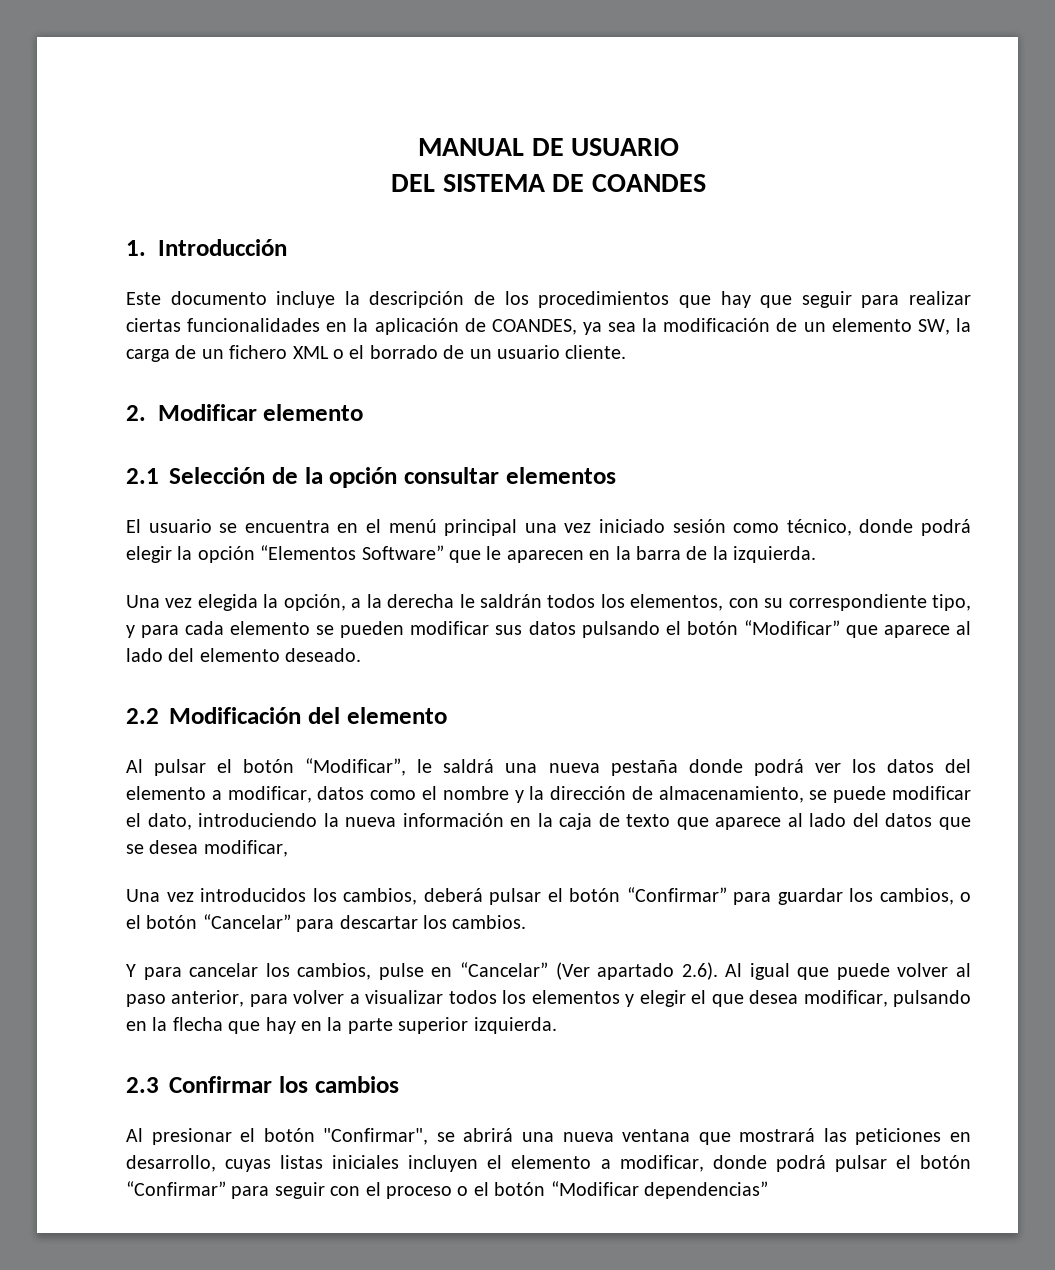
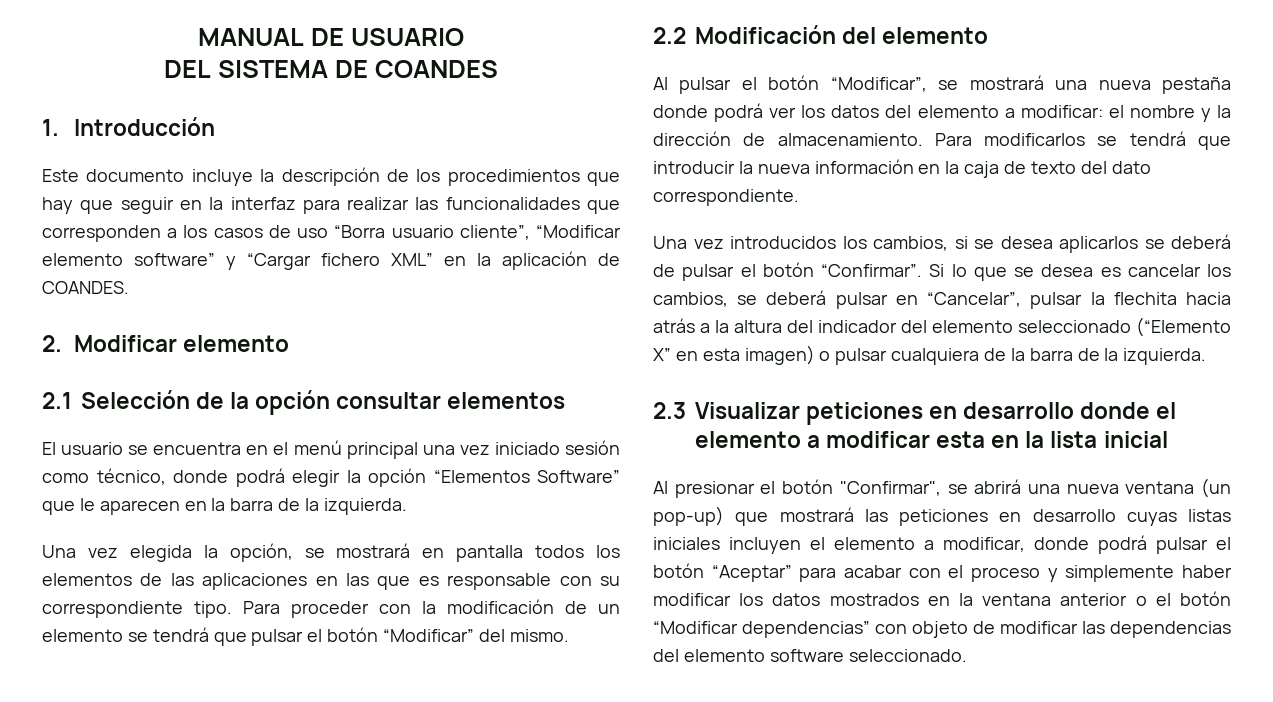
- Este documento incluye la descripción de los procedimientos que hay que seguir para realizar ciertas funcionalidades en la aplicación de COANDES, ya sea la modificación de un elemento SW, la carga de un fichero XML o el borrado de un usuario cliente.
+ Este documento incluye la descripción de los procedimientos que hay que seguir en la interfaz para realizar las funcionalidades que corresponden a los casos de uso “Borra usuario cliente”, “Modificar elemento software” y “Cargar fichero XML” en la aplicación de COANDES.
- Una vez elegida la opción, a la derecha le saldrán todos los elementos, con su correspondiente tipo, y para cada elemento se pueden modificar sus datos pulsando el botón “Modificar” que aparece al lado del elemento deseado.
+ Una vez elegida la opción, se mostrará en pantalla todos los elementos de las aplicaciones en las que es responsable con su correspondiente tipo. Para proceder con la modificación de un elemento se tendrá que pulsar el botón “Modificar” del mismo.
- Al pulsar el botón “Modificar”, le saldrá una nueva pestaña donde podrá ver los datos del elemento a modificar, datos como el nombre y la dirección de almacenamiento, se puede modificar el dato, introduciendo la nueva información en la caja de texto que aparece al lado del datos que se desea modificar,
+ Al pulsar el botón “Modificar”, se mostrará una nueva pestaña donde podrá ver los datos del elemento a modificar: el nombre y la dirección de almacenamiento. Para modificarlos se tendrá que introducir la nueva información en la caja de texto del dato correspondiente.
- Una vez introducidos los cambios, deberá pulsar el botón “Confirmar” para guardar los cambios, o el botón “Cancelar” para descartar los cambios.
- Y para cancelar los cambios, pulse en “Cancelar” (Ver apartado 2.6). Al igual que puede volver al paso anterior, para volver a visualizar todos los elementos y elegir el que desea modificar, pulsando en la flecha que hay en la parte superior izquierda.
- 2.3 Confirmar los cambios
+ Una vez introducidos los cambios, si se desea aplicarlos se deberá de pulsar el botón “Confirmar”. Si lo que se desea es cancelar los cambios, se deberá pulsar en “Cancelar”, pulsar la flechita hacia atrás a la altura del indicador del elemento seleccionado (“Elemento X” en esta imagen) o pulsar cualquiera de la barra de la izquierda.
+ 2.3 Visualizar peticiones en desarrollo donde el elemento a modificar esta en la lista inicial
- Al presionar el botón "Confirmar", se abrirá una nueva ventana que mostrará las peticiones en desarrollo, cuyas listas iniciales incluyen el elemento a modificar, donde podrá pulsar el botón “Confirmar” para seguir con el proceso o el botón “Modificar dependencias”
+ Al presionar el botón "Confirmar", se abrirá una nueva ventana (un pop-up) que mostrará las peticiones en desarrollo cuyas listas iniciales incluyen el elemento a modificar, donde podrá pulsar el botón “Aceptar” para acabar con el proceso y simplemente haber modificar los datos mostrados en la ventana anterior o el botón “Modificar dependencias” con objeto de modificar las dependencias del elemento software seleccionado.

